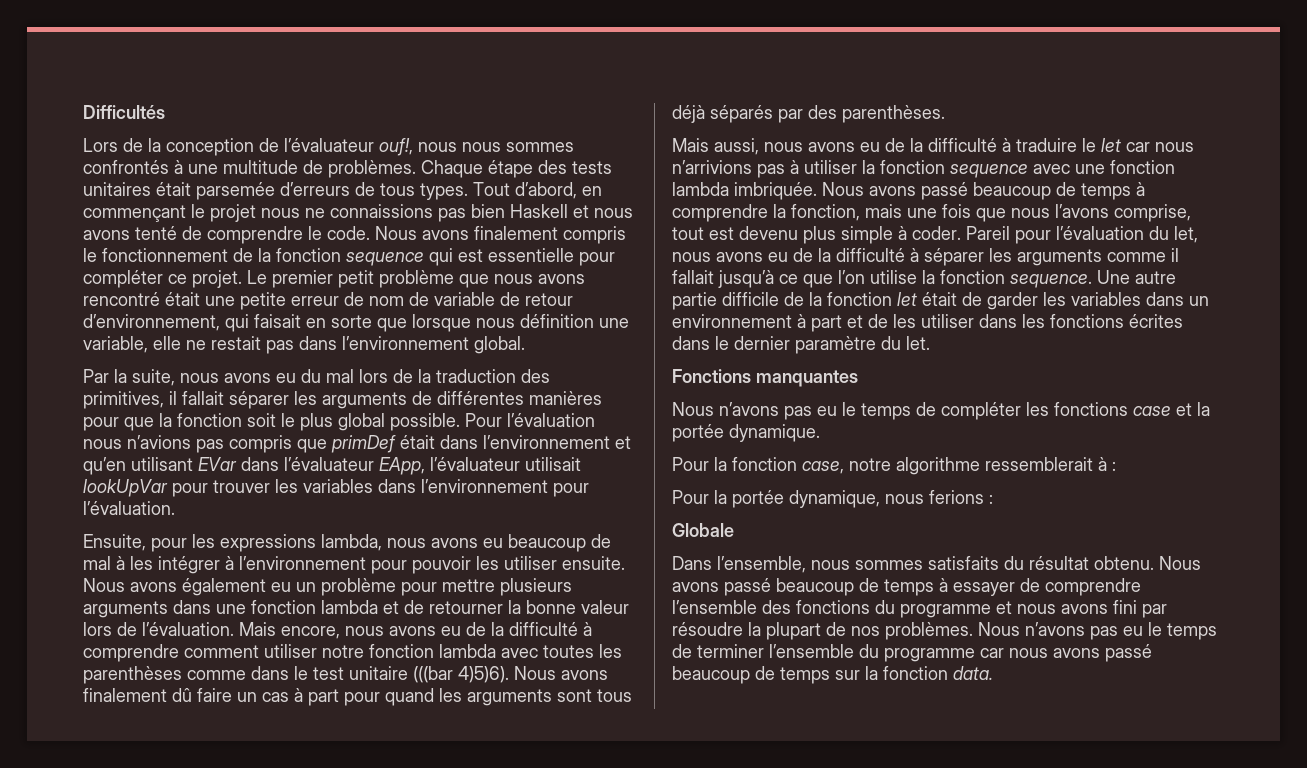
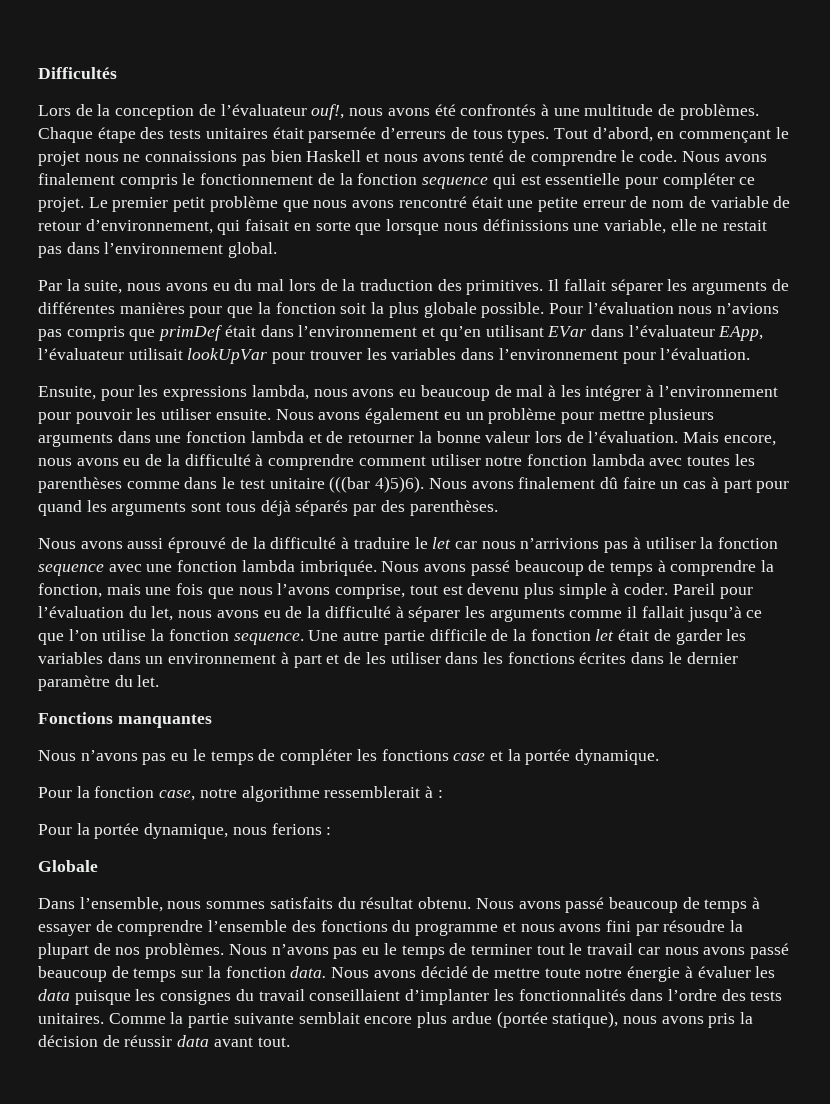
- Lors de la conception de l’évaluateur ouf!, nous nous sommes confrontés à une multitude de problèmes.
+ Lors de la conception de l’évaluateur ouf!, nous avons été confrontés à une multitude de problèmes.
- Le premier petit problème que nous avons rencontré était une petite erreur de nom de variable de retour d’environnement, qui faisait en sorte que lorsque nous définition une variable, elle ne restait pas dans l’environnement global.
+ Le premier petit problème que nous avons rencontré était une petite erreur de nom de variable de retour d’environnement, qui faisait en sorte que lorsque nous définissions une variable, elle ne restait pas dans l’environnement global.
- Par la suite, nous avons eu du mal lors de la traduction des primitives, il fallait séparer les arguments de différentes manières pour que la fonction soit le plus global possible.
+ Par la suite, nous avons eu du mal lors de la traduction des primitives. Il fallait séparer les arguments de différentes manières pour que la fonction soit la plus globale possible.
- Mais aussi, nous avons eu de la difficulté à traduire le let car nous n’arrivions pas à utiliser la fonction sequence avec une fonction lambda imbriquée.
+ Nous avons aussi éprouvé de la difficulté à traduire le let car nous n’arrivions pas à utiliser la fonction sequence avec une fonction lambda imbriquée.
- Nous n’avons pas eu le temps de terminer l’ensemble du programme car nous avons passé beaucoup de temps sur la fonction data.
+ Nous n’avons pas eu le temps de terminer tout le travail car nous avons passé beaucoup de temps sur la fonction data.
+ Nous avons décidé de mettre toute notre énergie à évaluer les data puisque les consignes du travail conseillaient d’implanter les fonctionnalités dans l’ordre des tests unitaires. Comme la partie suivante semblait encore plus ardue (portée statique), nous avons pris la décision de réussir data avant tout.

